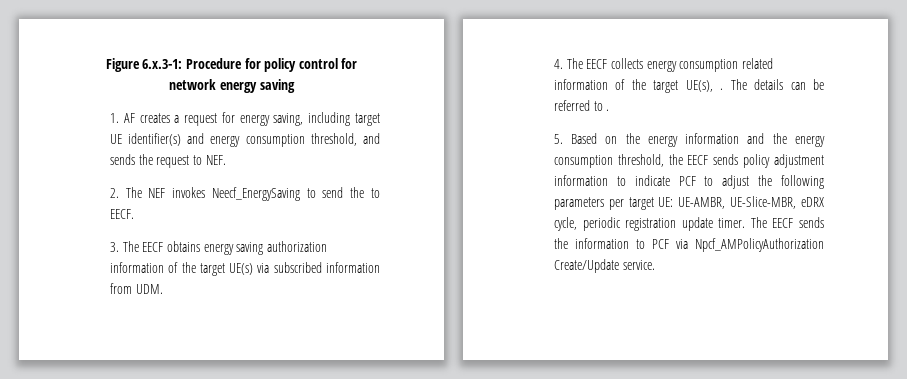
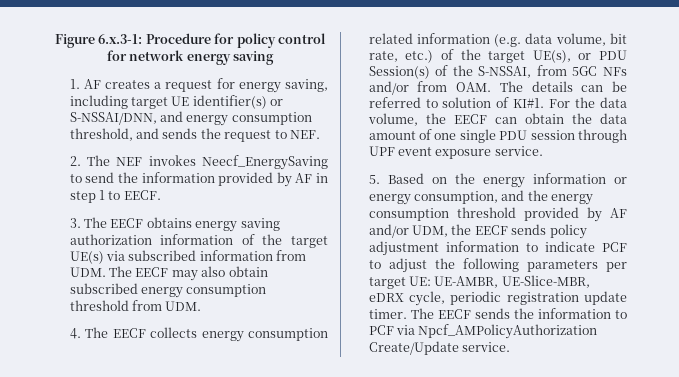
- 1. AF creates a request for energy saving, including target UE identifier(s) and energy consumption threshold, and sends the request to NEF.
+ 1. AF creates a request for energy saving, including target UE identifier(s) or S-NSSAI/DNN, and energy consumption threshold, and sends the request to NEF.
- 2. The NEF invokes Neecf_EnergySaving to send the to EECF.
+ 2. The NEF invokes Neecf_EnergySaving to send the information provided by AF in step 1 to EECF.
- 3. The EECF obtains energy saving authorization information of the target UE(s) via subscribed information from UDM.
+ 3. The EECF obtains energy saving authorization information of the target UE(s) via subscribed information from UDM. The EECF may also obtain subscribed energy consumption threshold from UDM.
- 4. The EECF collects energy consumption related information of the target UE(s), . The details can be referred to .
+ 4. The EECF collects energy consumption related information (e.g. data volume, bit rate, etc.) of the target UE(s), or PDU Session(s) of the S-NSSAI, from 5GC NFs and/or from OAM. The details can be referred to solution of KI#1. For the data volume, the EECF can obtain the data amount of one single PDU session through UPF event exposure service.
- 5. Based on the energy information and the energy consumption threshold, the EECF sends policy adjustment information to indicate PCF to adjust the following parameters per target UE: UE-AMBR, UE-Slice-MBR, eDRX cycle, periodic registration update timer.
+ 5. Based on the energy information or energy consumption, and the energy consumption threshold provided by AF and/or UDM, the EECF sends policy adjustment information to indicate PCF to adjust the following parameters per target UE: UE-AMBR, UE-Slice-MBR, eDRX cycle, periodic registration update timer.

